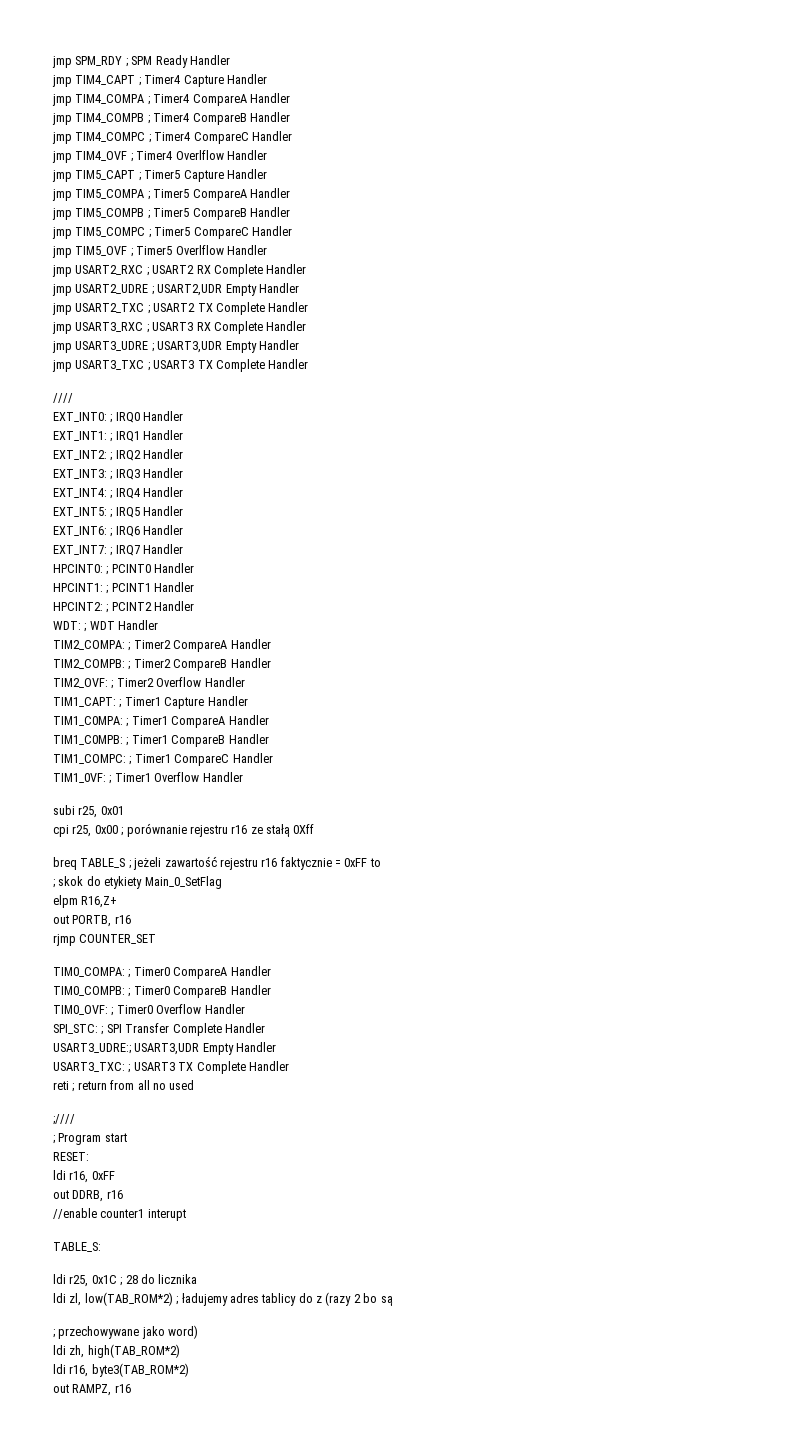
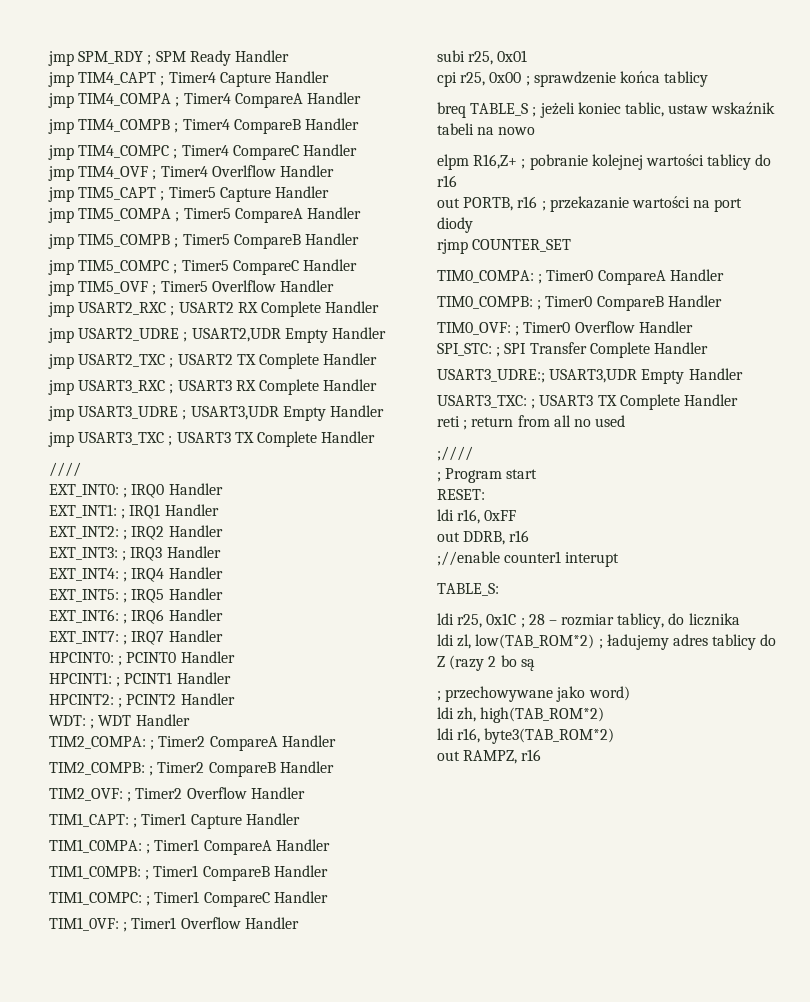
- cpi r25, 0x00 ; porównanie rejestru r16 ze stałą 0Xff
- breq TABLE_S ; jeżeli zawartość rejestru r16 faktycznie = 0xFF to
- ; skok do etykiety Main_0_SetFlag
- elpm R16,Z+
- out PORTB, r16
+ cpi r25, 0x00 ; sprawdzenie końca tablicy
+ breq TABLE_S ; jeżeli koniec tablic, ustaw wskaźnik tabeli na nowo
+ elpm R16,Z+ ; pobranie kolejnej wartości tablicy do r16
+ out PORTB, r16 ; przekazanie wartości na port diody
- //enable counter1 interupt
+ ;//enable counter1 interupt
- ldi r25, 0x1C ; 28 do licznika
+ ldi r25, 0x1C ; 28 – rozmiar tablicy, do licznika
- ldi zl, low(TAB_ROM*2) ; ładujemy adres tablicy do z (razy 2 bo są
+ ldi zl, low(TAB_ROM*2) ; ładujemy adres tablicy do Z (razy 2 bo są

